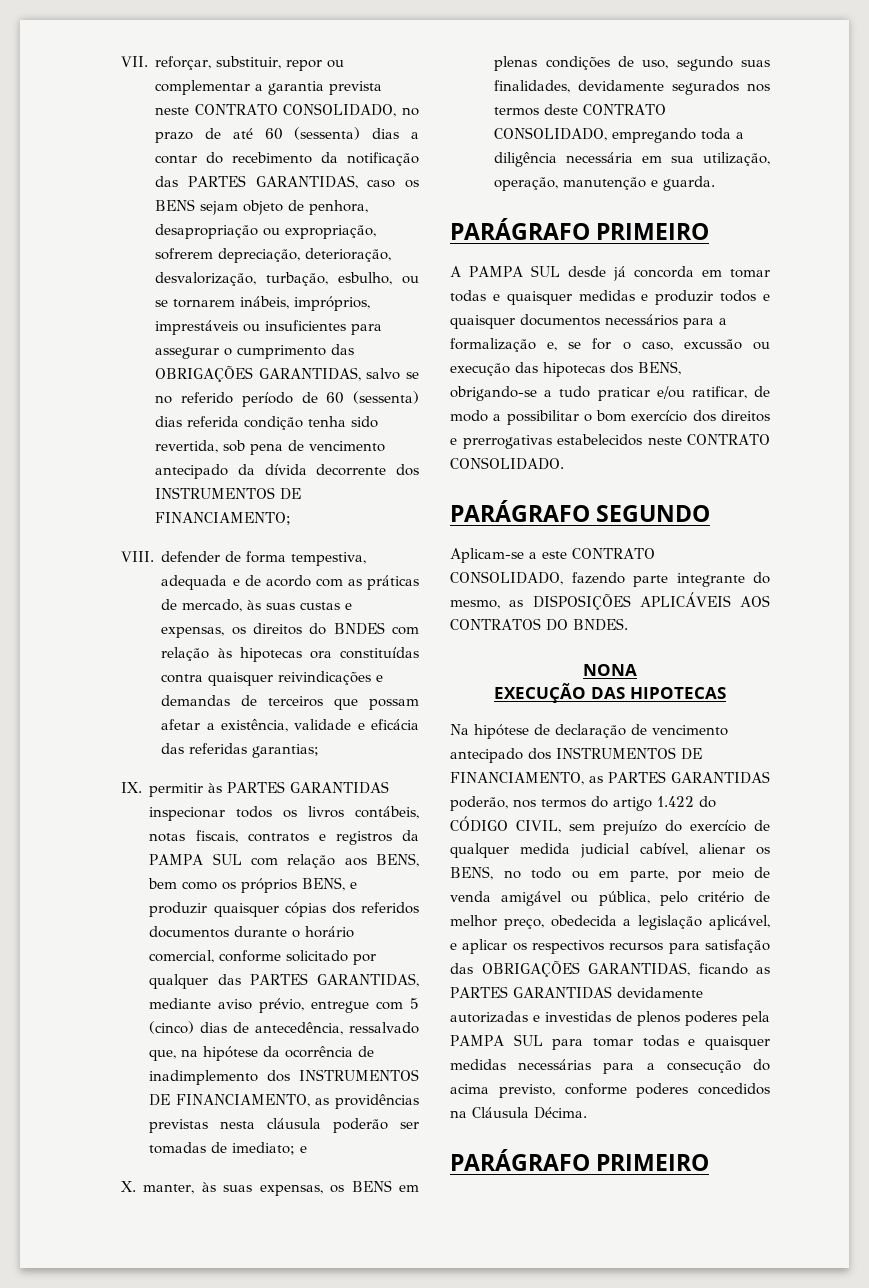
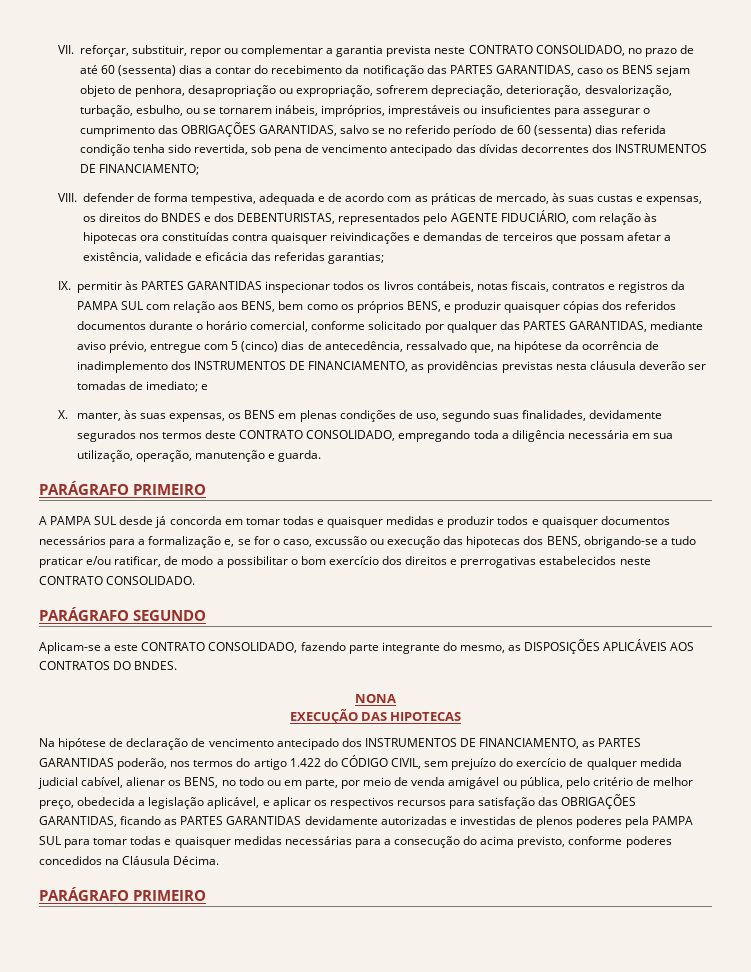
- VII. reforçar, substituir, repor ou complementar a garantia prevista neste CONTRATO CONSOLIDADO, no prazo de até 60 (sessenta) dias a contar do recebimento da notificação das PARTES GARANTIDAS, caso os BENS sejam objeto de penhora, desapropriação ou expropriação, sofrerem depreciação, deterioração, desvalorização, turbação, esbulho, ou se tornarem inábeis, impróprios, imprestáveis ou insuficientes para assegurar o cumprimento das OBRIGAÇÕES GARANTIDAS, salvo se no referido período de 60 (sessenta) dias referida condição tenha sido revertida, sob pena de vencimento antecipado da dívida decorrente dos INSTRUMENTOS DE FINANCIAMENTO;
+ VII. reforçar, substituir, repor ou complementar a garantia prevista neste CONTRATO CONSOLIDADO, no prazo de até 60 (sessenta) dias a contar do recebimento da notificação das PARTES GARANTIDAS, caso os BENS sejam objeto de penhora, desapropriação ou expropriação, sofrerem depreciação, deterioração, desvalorização, turbação, esbulho, ou se tornarem inábeis, impróprios, imprestáveis ou insuficientes para assegurar o cumprimento das OBRIGAÇÕES GARANTIDAS, salvo se no referido período de 60 (sessenta) dias referida condição tenha sido revertida, sob pena de vencimento antecipado das dívidas decorrentes dos INSTRUMENTOS DE FINANCIAMENTO;
- VIII. defender de forma tempestiva, adequada e de acordo com as práticas de mercado, às suas custas e expensas, os direitos do BNDES com relação às hipotecas ora constituídas contra quaisquer reivindicações e demandas de terceiros que possam afetar a existência, validade e eficácia das referidas garantias;
+ VIII. defender de forma tempestiva, adequada e de acordo com as práticas de mercado, às suas custas e expensas, os direitos do BNDES e dos DEBENTURISTAS, representados pelo AGENTE FIDUCIÁRIO, com relação às hipotecas ora constituídas contra quaisquer reivindicações e demandas de terceiros que possam afetar a existência, validade e eficácia das referidas garantias;
- IX. permitir às PARTES GARANTIDAS inspecionar todos os livros contábeis, notas fiscais, contratos e registros da PAMPA SUL com relação aos BENS, bem como os próprios BENS, e produzir quaisquer cópias dos referidos documentos durante o horário comercial, conforme solicitado por qualquer das PARTES GARANTIDAS, mediante aviso prévio, entregue com 5 (cinco) dias de antecedência, ressalvado que, na hipótese da ocorrência de inadimplemento dos INSTRUMENTOS DE FINANCIAMENTO, as providências previstas nesta cláusula poderão ser tomadas de imediato;
+ IX. permitir às PARTES GARANTIDAS inspecionar todos os livros contábeis, notas fiscais, contratos e registros da PAMPA SUL com relação aos BENS, bem como os próprios BENS, e produzir quaisquer cópias dos referidos documentos durante o horário comercial, conforme solicitado por qualquer das PARTES GARANTIDAS, mediante aviso prévio, entregue com 5 (cinco) dias de antecedência, ressalvado que, na hipótese da ocorrência de inadimplemento dos INSTRUMENTOS DE FINANCIAMENTO, as providências previstas nesta cláusula deverão ser tomadas de imediato;

